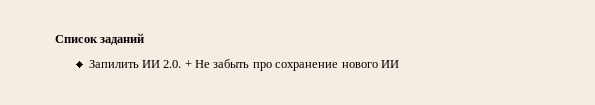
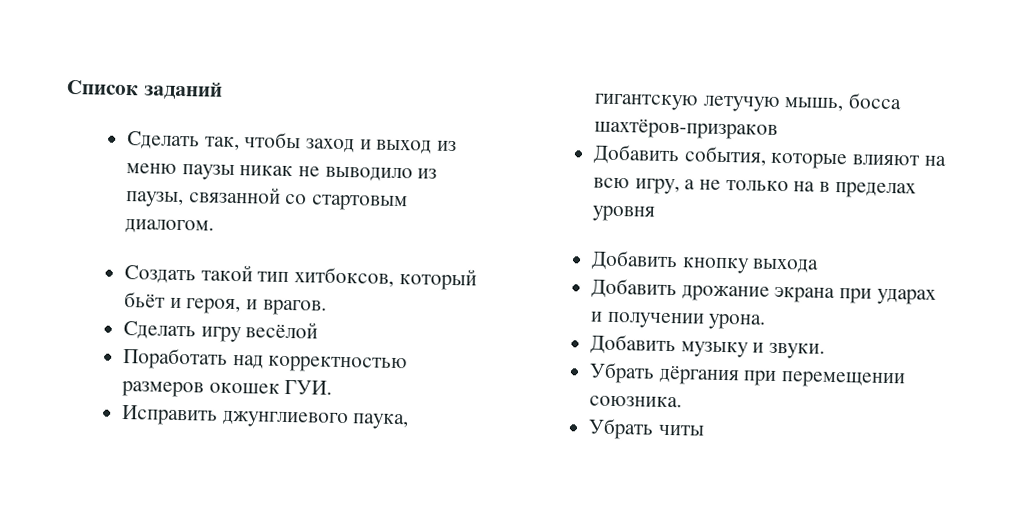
- Запилить ИИ 2.0. + Не забыть про сохранение нового ИИ
+ Сделать так, чтобы заход и выход из меню паузы никак не выводило из паузы, связанной со стартовым диалогом.
+ Создать такой тип хитбоксов, который бьёт и героя, и врагов.
+ Сделать игру весёлой
+ Поработать над корректностью размеров окошек ГУИ.
+ Исправить джунглиевого паука, гигантскую летучую мышь, босса шахтёров-призраков
+ Добавить события, которые влияют на всю игру, а не только на в пределах уровня
+ Добавить кнопку выхода
+ Добавить дрожание экрана при ударах и получении урона.
+ Добавить музыку и звуки.
+ Убрать дёргания при перемещении союзника.
+ Убрать читы

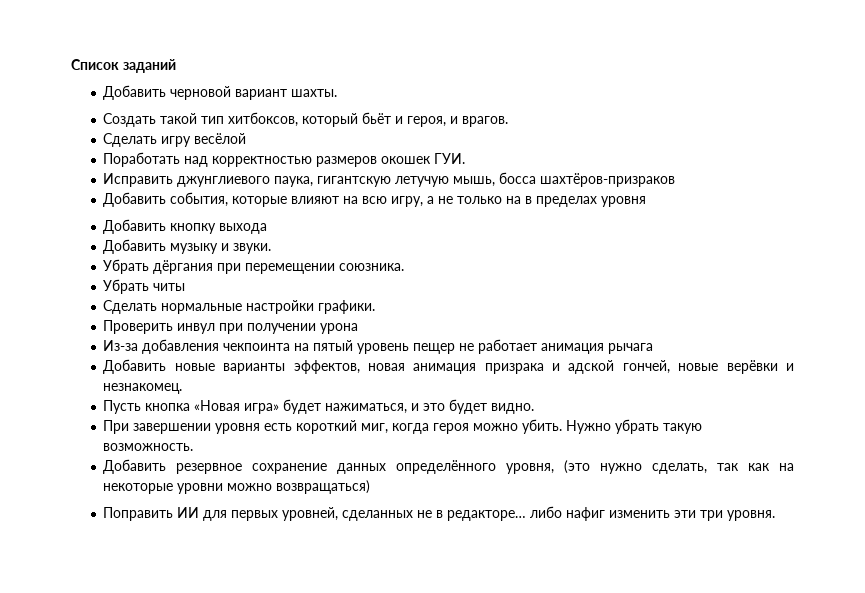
- Сделать так, чтобы заход и выход из меню паузы никак не выводило из паузы, связанной со стартовым диалогом.
+ Добавить черновой вариант шахты.
- Добавить дрожание экрана при ударах и получении урона.
+ Сделать нормальные настройки графики.
+ Проверить инвул при получении урона
+ Из-за добавления чекпоинта на пятый уровень пещер не работает анимация рычага
+ Добавить новые варианты эффектов, новая анимация призрака и адской гончей, новые верёвки и незнакомец.
+ Пусть кнопка «Новая игра» будет нажиматься, и это будет видно.
+ При завершении уровня есть короткий миг, когда героя можно убить. Нужно убрать такую возможность.
+ Добавить резервное сохранение данных определённого уровня, (это нужно сделать, так как на некоторые уровни можно возвращаться)
+ Поправить ИИ для первых уровней, сделанных не в редакторе… либо нафиг изменить эти три уровня.

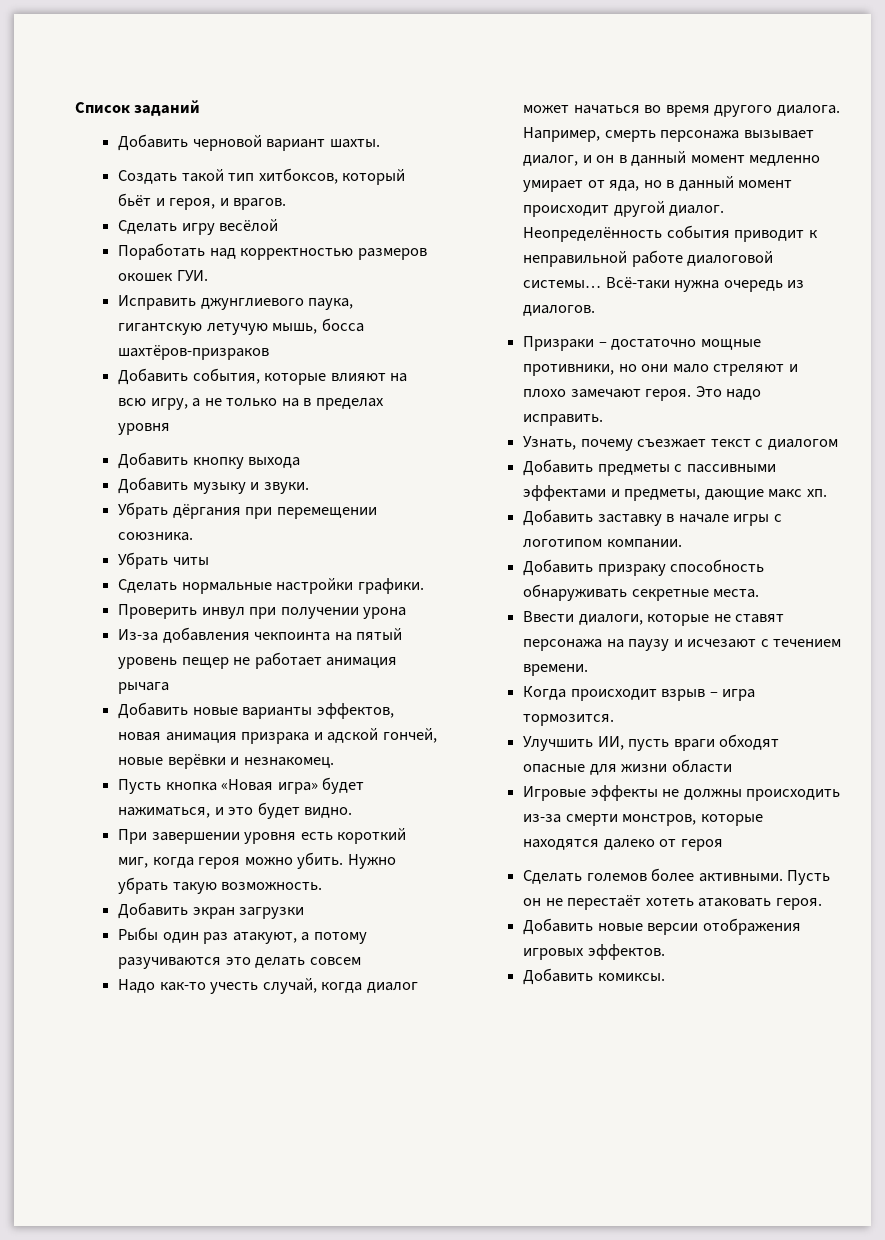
- Добавить резервное сохранение данных определённого уровня, (это нужно сделать, так как на некоторые уровни можно возвращаться)
- Поправить ИИ для первых уровней, сделанных не в редакторе… либо нафиг изменить эти три уровня.
+ Добавить экран загрузки
+ Рыбы один раз атакуют, а потому разучиваются это делать совсем
+ Надо как-то учесть случай, когда диалог может начаться во время другого диалога. Например, смерть персонажа вызывает диалог, и он в данный момент медленно умирает от яда, но в данный момент происходит другой диалог. Неопределённость события приводит к неправильной работе диалоговой системы… Всё-таки нужна очередь из диалогов.
+ Призраки – достаточно мощные противники, но они мало стреляют и плохо замечают героя. Это надо исправить.
+ Узнать, почему съезжает текст с диалогом
+ Добавить предметы с пассивными эффектами и предметы, дающие макс хп.
+ Добавить заставку в начале игры с логотипом компании.
+ Добавить призраку способность обнаруживать секретные места.
+ Ввести диалоги, которые не ставят персонажа на паузу и исчезают с течением времени.
+ Когда происходит взрыв – игра тормозится.
+ Улучшить ИИ, пусть враги обходят опасные для жизни области
+ Игровые эффекты не должны происходить из-за смерти монстров, которые находятся далеко от героя
+ Сделать големов более активными. Пусть он не перестаёт хотеть атаковать героя.
+ Добавить новые версии отображения игровых эффектов.
+ Добавить комиксы.

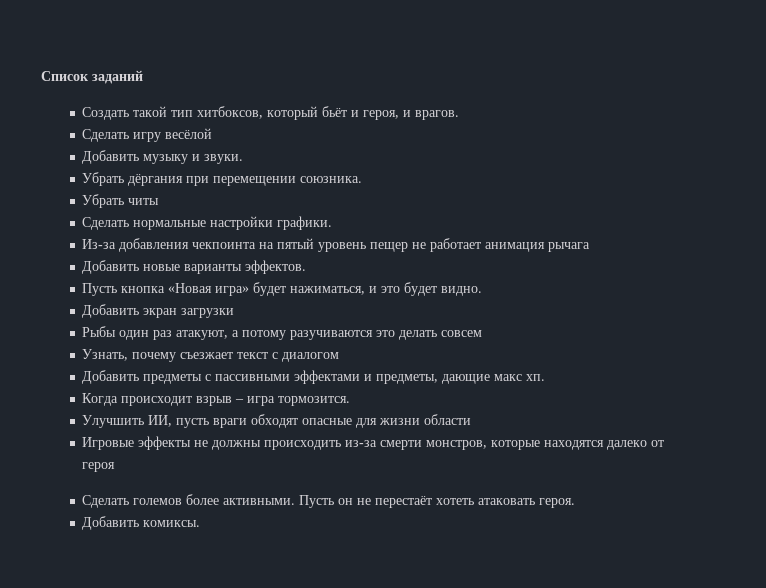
- Добавить черновой вариант шахты.
- Поработать над корректностью размеров окошек ГУИ.
- Исправить джунглиевого паука, гигантскую летучую мышь, босса шахтёров-призраков
- Добавить события, которые влияют на всю игру, а не только на в пределах уровня
- Добавить кнопку выхода
- Проверить инвул при получении урона
- Добавить новые варианты эффектов, новая анимация призрака и адской гончей, новые верёвки и незнакомец.
+ Добавить новые варианты эффектов.
- При завершении уровня есть короткий миг, когда героя можно убить. Нужно убрать такую возможность.
- Надо как-то учесть случай, когда диалог может начаться во время другого диалога. Например, смерть персонажа вызывает диалог, и он в данный момент медленно умирает от яда, но в данный момент происходит другой диалог. Неопределённость события приводит к неправильной работе диалоговой системы… Всё-таки нужна очередь из диалогов.
- Призраки – достаточно мощные противники, но они мало стреляют и плохо замечают героя. Это надо исправить.
- Добавить заставку в начале игры с логотипом компании.
- Добавить призраку способность обнаруживать секретные места.
- Ввести диалоги, которые не ставят персонажа на паузу и исчезают с течением времени.
- Добавить новые версии отображения игровых эффектов.

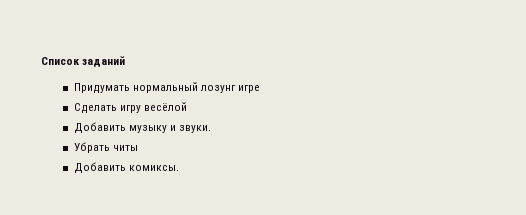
- Создать такой тип хитбоксов, который бьёт и героя, и врагов.
+ Придумать нормальный лозунг игре
- Убрать дёргания при перемещении союзника.
  Убрать читы
- Сделать нормальные настройки графики.
- Из-за добавления чекпоинта на пятый уровень пещер не работает анимация рычага
- Добавить новые варианты эффектов.
- Пусть кнопка «Новая игра» будет нажиматься, и это будет видно.
- Добавить экран загрузки
- Рыбы один раз атакуют, а потому разучиваются это делать совсем
- Узнать, почему съезжает текст с диалогом
- Добавить предметы с пассивными эффектами и предметы, дающие макс хп.
- Когда происходит взрыв – игра тормозится.
- Улучшить ИИ, пусть враги обходят опасные для жизни области
- Игровые эффекты не должны происходить из-за смерти монстров, которые находятся далеко от героя
- Сделать големов более активными. Пусть он не перестаёт хотеть атаковать героя.

